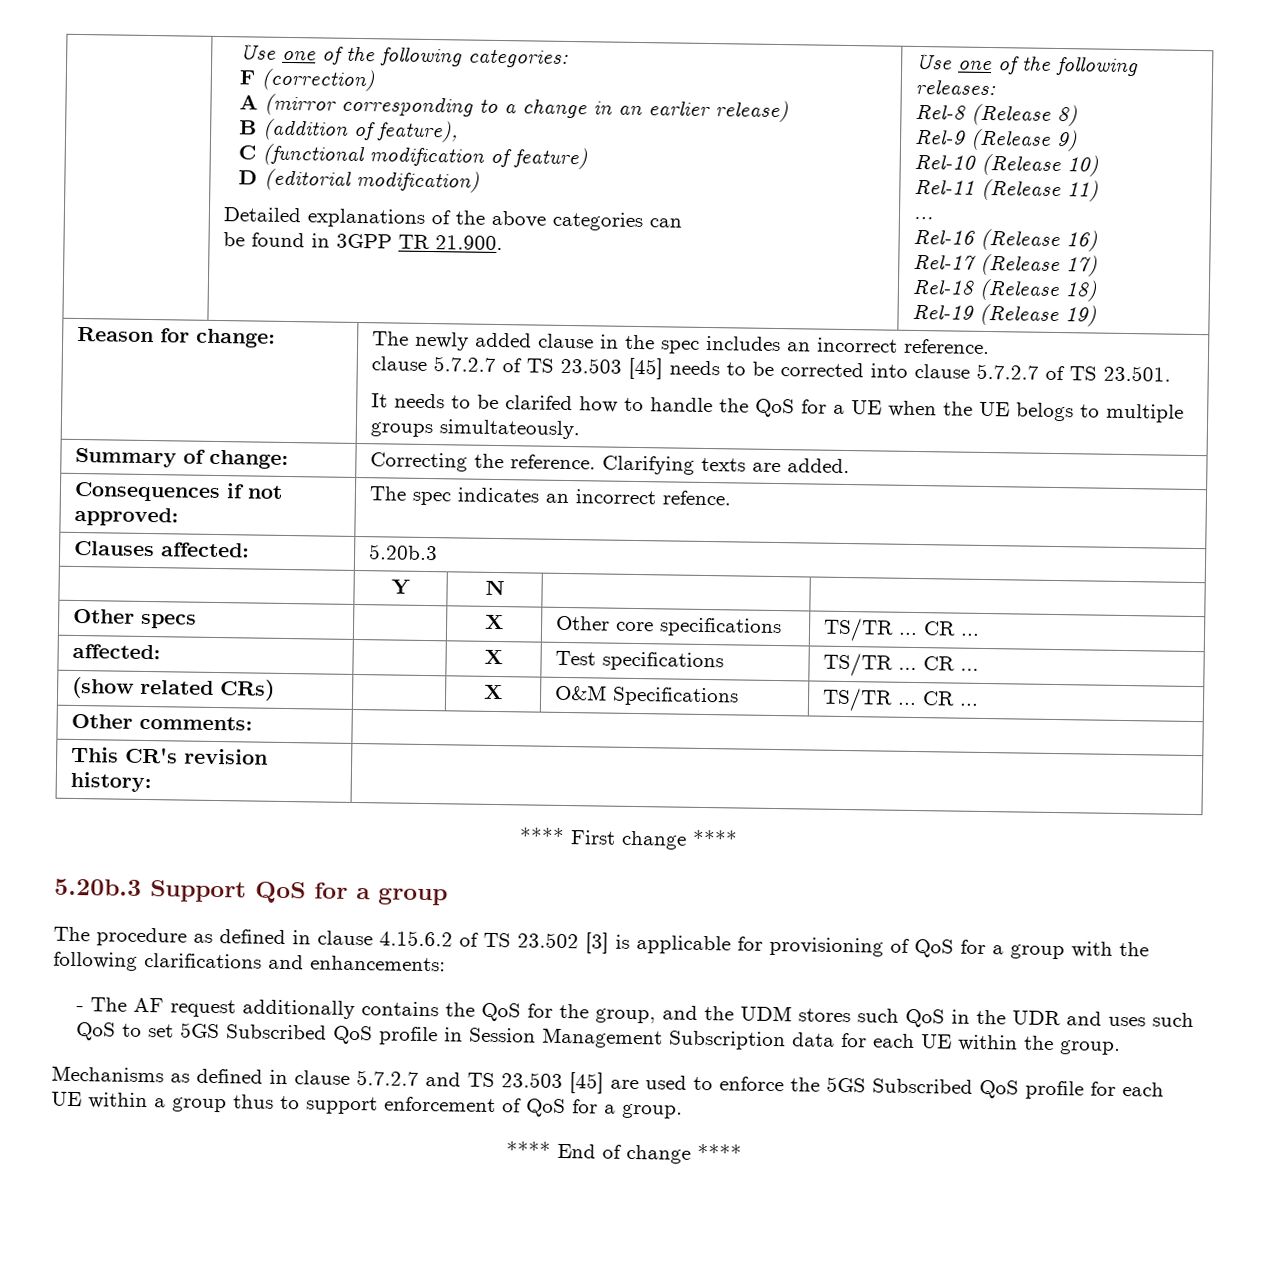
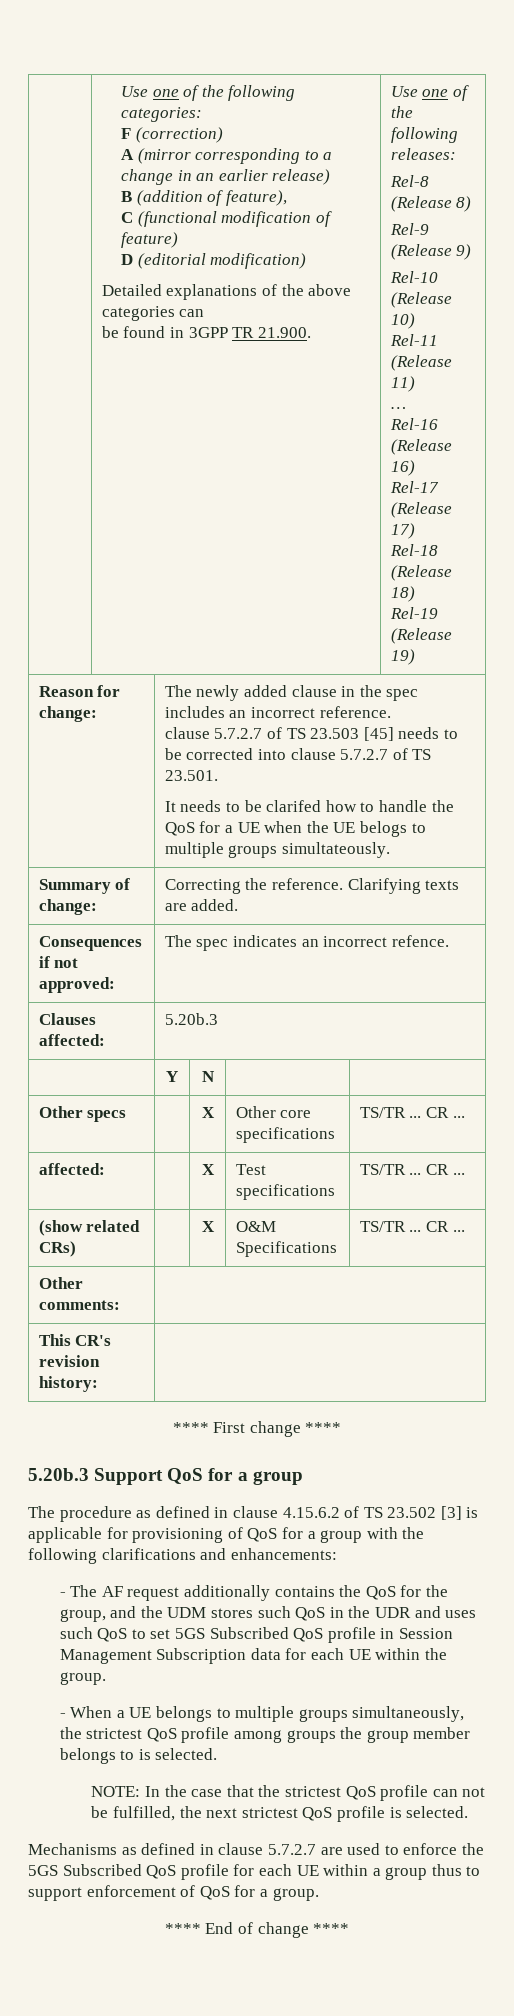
+ - When a UE belongs to multiple groups simultaneously, the strictest QoS profile among groups the group member belongs to is selected.
+ NOTE: In the case that the strictest QoS profile can not be fulfilled, the next strictest QoS profile is selected.
- Mechanisms as defined in clause 5.7.2.7 and TS 23.503 [45] are used to enforce the 5GS Subscribed QoS profile for each UE within a group thus to support enforcement of QoS for a group.
+ Mechanisms as defined in clause 5.7.2.7 are used to enforce the 5GS Subscribed QoS profile for each UE within a group thus to support enforcement of QoS for a group.

